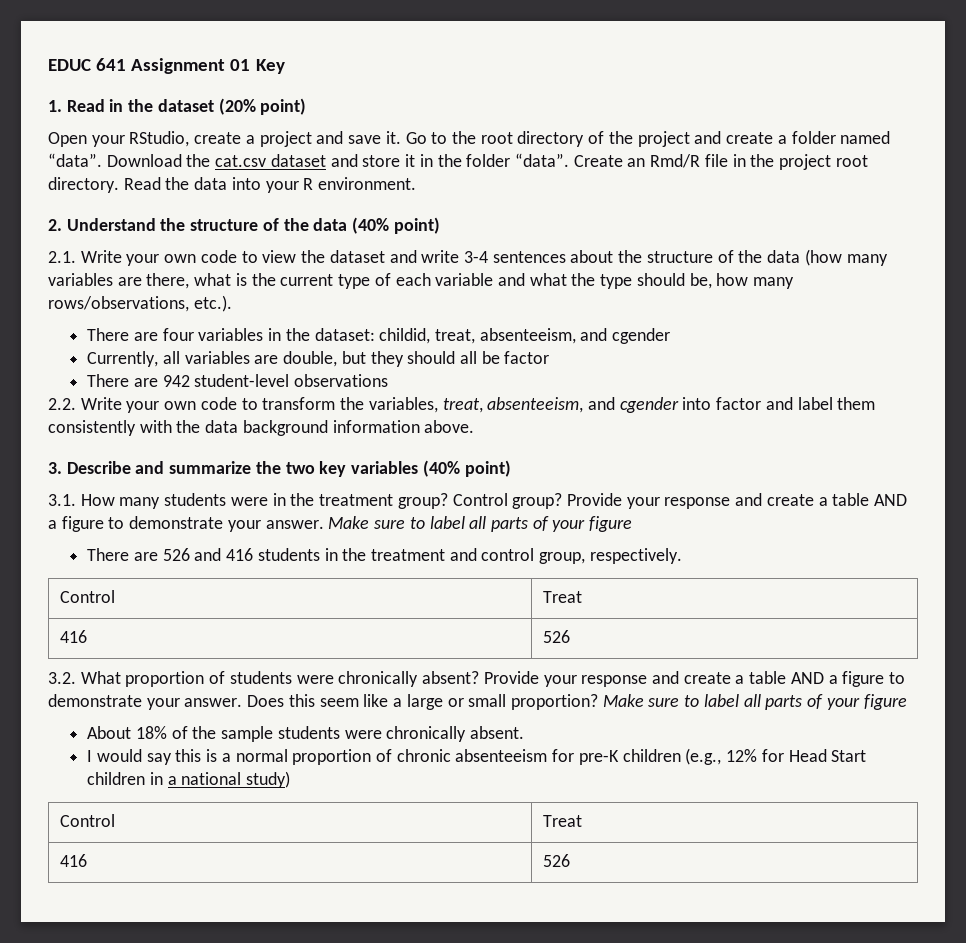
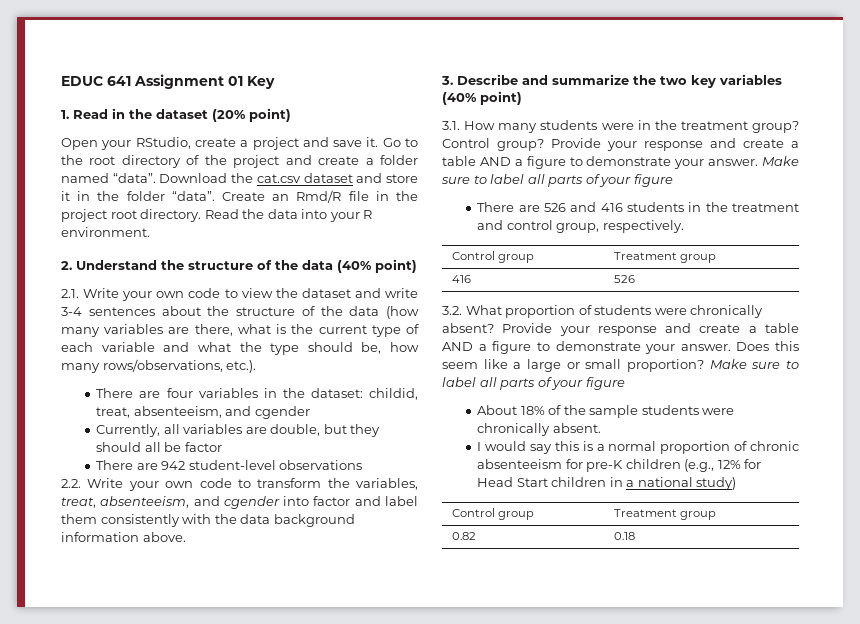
  There are 526 and 416 students in the treatment and control group, respectively.
- Control | Treat
+ Control group | Treatment group
  I would say this is a normal proportion of chronic absenteeism for pre-K children (e.g., 12% for Head Start children in a national study)
- Control | Treat
- 416 | 526
+ Control group | Treatment group
+ 0.82 | 0.18

